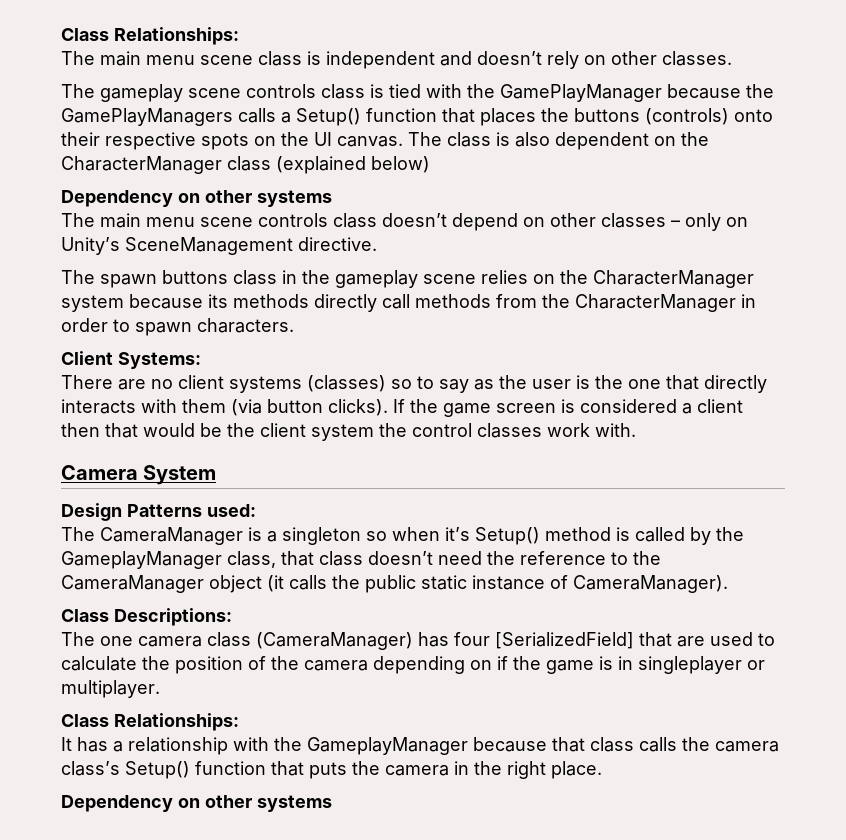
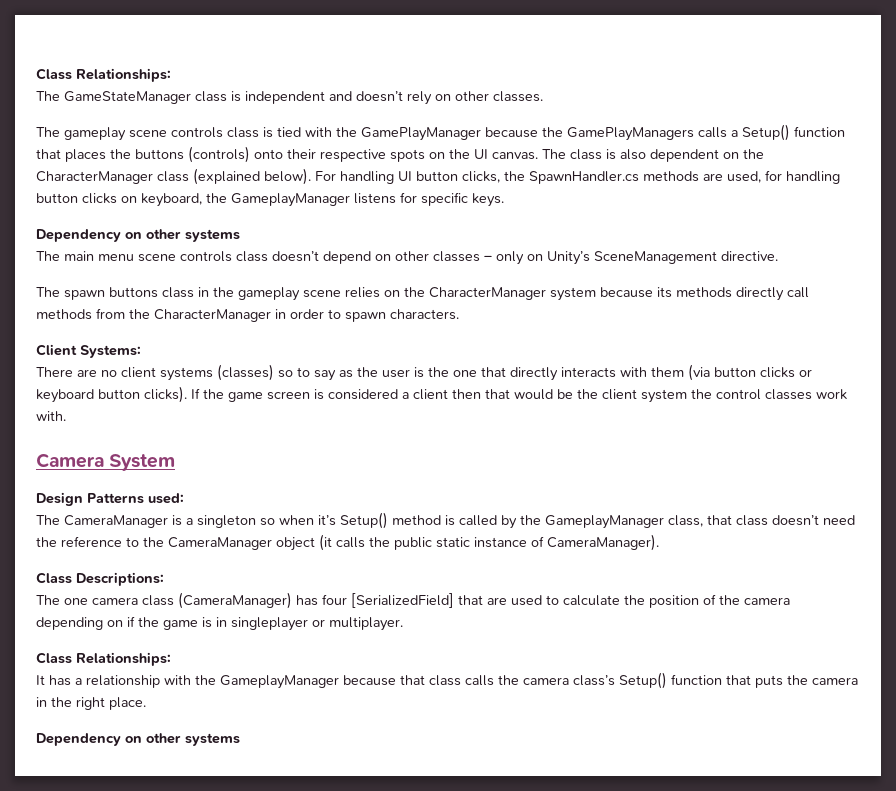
- The main menu scene class is independent and doesn’t rely on other classes.
+ The GameStateManager class is independent and doesn’t rely on other classes.
- The class is also dependent on the CharacterManager class (explained below)
+ The class is also dependent on the CharacterManager class (explained below). For handling UI button clicks, the SpawnHandler.cs methods are used, for handling button clicks on keyboard, the GameplayManager listens for specific keys.
- There are no client systems (classes) so to say as the user is the one that directly interacts with them (via button clicks).
+ There are no client systems (classes) so to say as the user is the one that directly interacts with them (via button clicks or keyboard button clicks).

